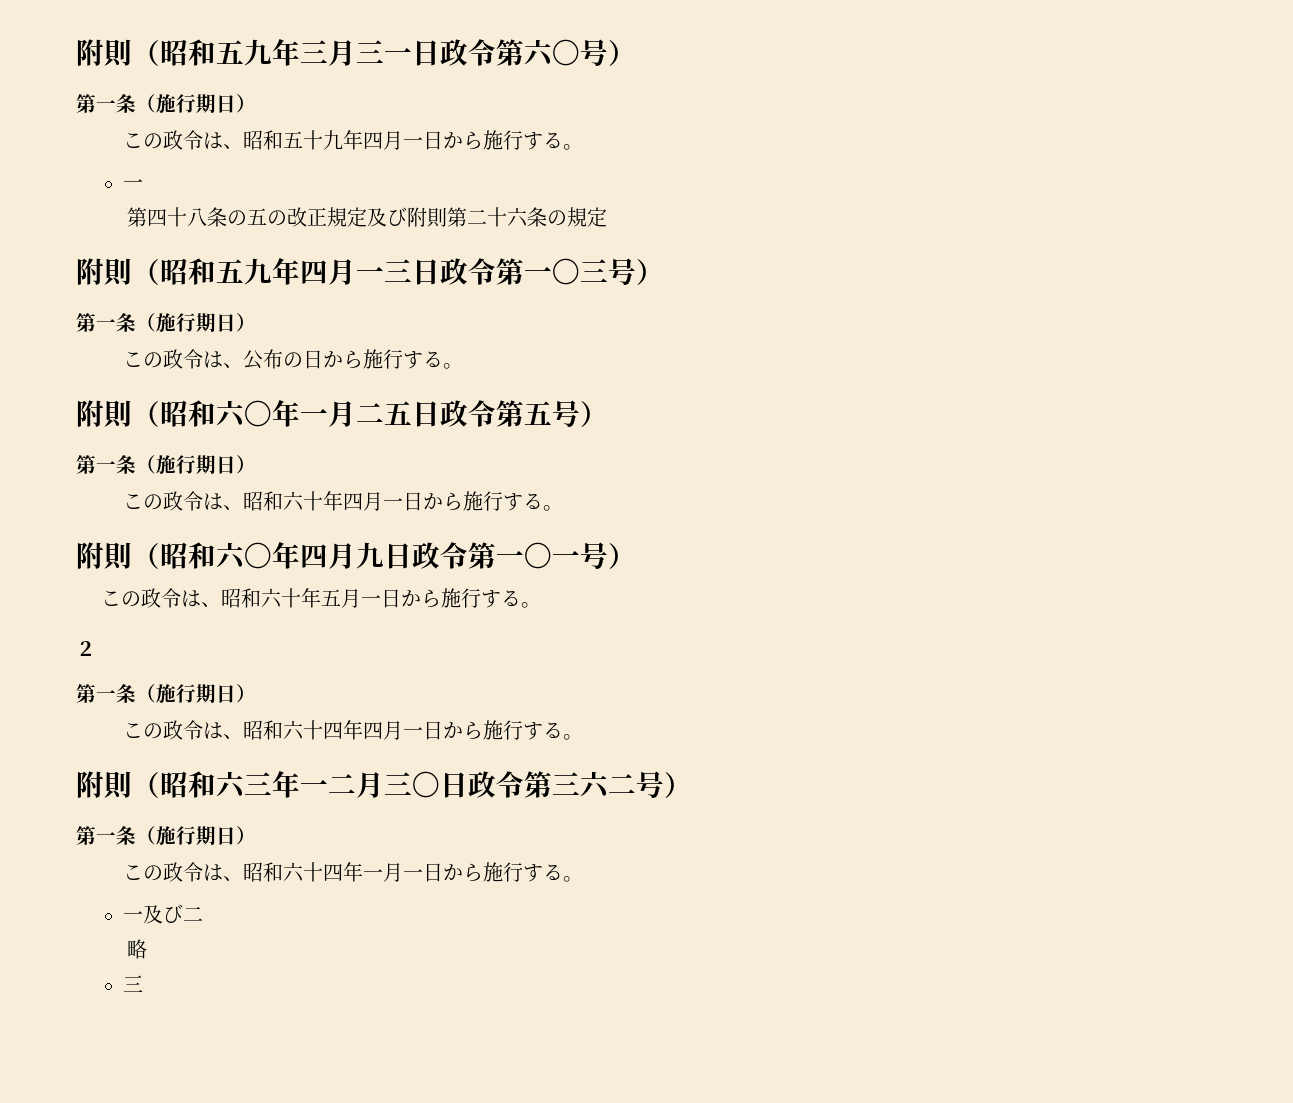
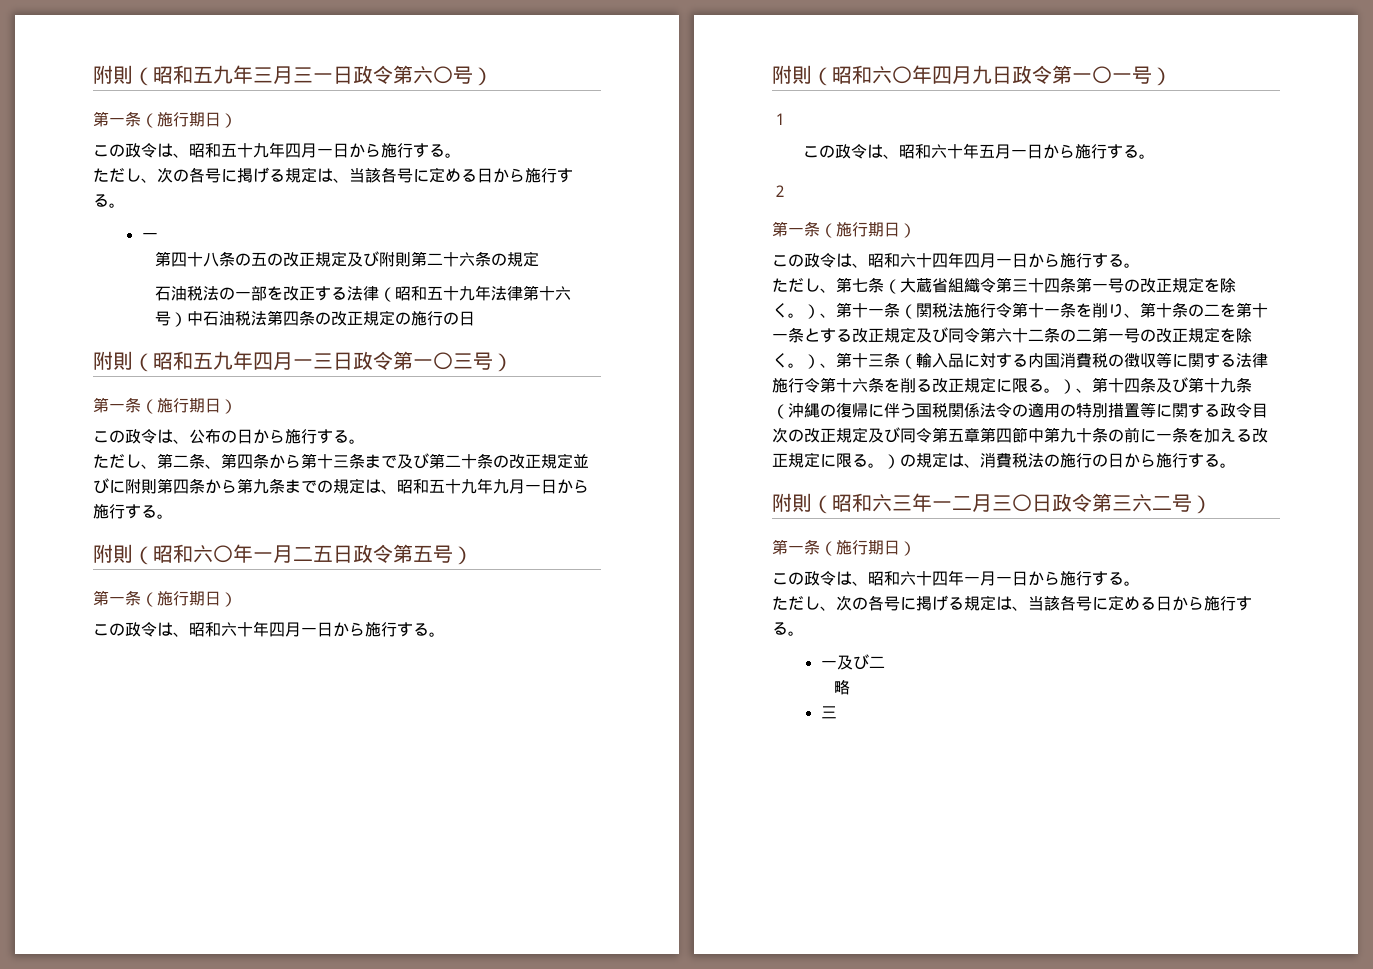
  この政令は、昭和五十九年四月一日から施行する。
+ ただし、次の各号に掲げる規定は、当該各号に定める日から施行する。
+ 石油税法の一部を改正する法律（昭和五十九年法律第十六号）中石油税法第四条の改正規定の施行の日
+ ただし、第二条、第四条から第十三条まで及び第二十条の改正規定並びに附則第四条から第九条までの規定は、昭和五十九年九月一日から施行する。
+ １
+ ただし、第七条（大蔵省組織令第三十四条第一号の改正規定を除く。）、第十一条（関税法施行令第十一条を削り、第十条の二を第十一条とする改正規定及び同令第六十二条の二第一号の改正規定を除く。）、第十三条（輸入品に対する内国消費税の徴収等に関する法律施行令第十六条を削る改正規定に限る。）、第十四条及び第十九条（沖縄の復帰に伴う国税関係法令の適用の特別措置等に関する政令目次の改正規定及び同令第五章第四節中第九十条の前に一条を加える改正規定に限る。）の規定は、消費税法の施行の日から施行する。
  この政令は、昭和六十四年一月一日から施行する。
+ ただし、次の各号に掲げる規定は、当該各号に定める日から施行する。

